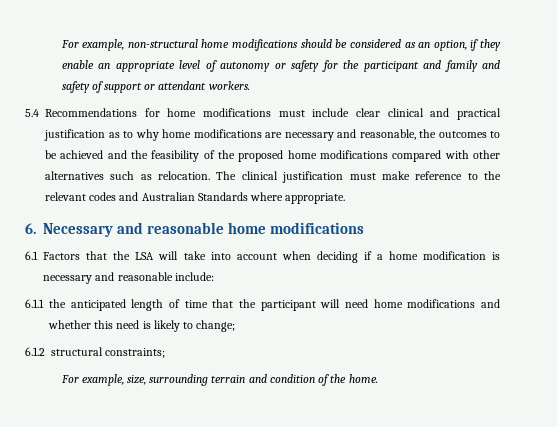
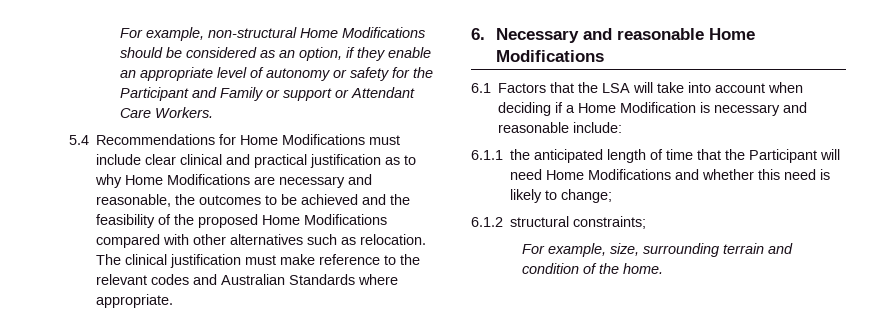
- For example, non-structural home modifications should be considered as an option, if they enable an appropriate level of autonomy or safety for the participant and family and safety of support or attendant workers.
+ For example, non-structural Home Modifications should be considered as an option, if they enable an appropriate level of autonomy or safety for the Participant and Family or support or Attendant Care Workers.
- 5.4 Recommendations for home modifications must include clear clinical and practical justification as to why home modifications are necessary and reasonable, the outcomes to be achieved and the feasibility of the proposed home modifications compared with other alternatives such as relocation.
+ 5.4 Recommendations for Home Modifications must include clear clinical and practical justification as to why Home Modifications are necessary and reasonable, the outcomes to be achieved and the feasibility of the proposed Home Modifications compared with other alternatives such as relocation.
- 6. Necessary and reasonable home modifications
+ 6. Necessary and reasonable Home Modifications
- 6.1 Factors that the LSA will take into account when deciding if a home modification is necessary and reasonable include:
+ 6.1 Factors that the LSA will take into account when deciding if a Home Modification is necessary and reasonable include:
- 6.1.1 the anticipated length of time that the participant will need home modifications and whether this need is likely to change;
+ 6.1.1 the anticipated length of time that the Participant will need Home Modifications and whether this need is likely to change;

